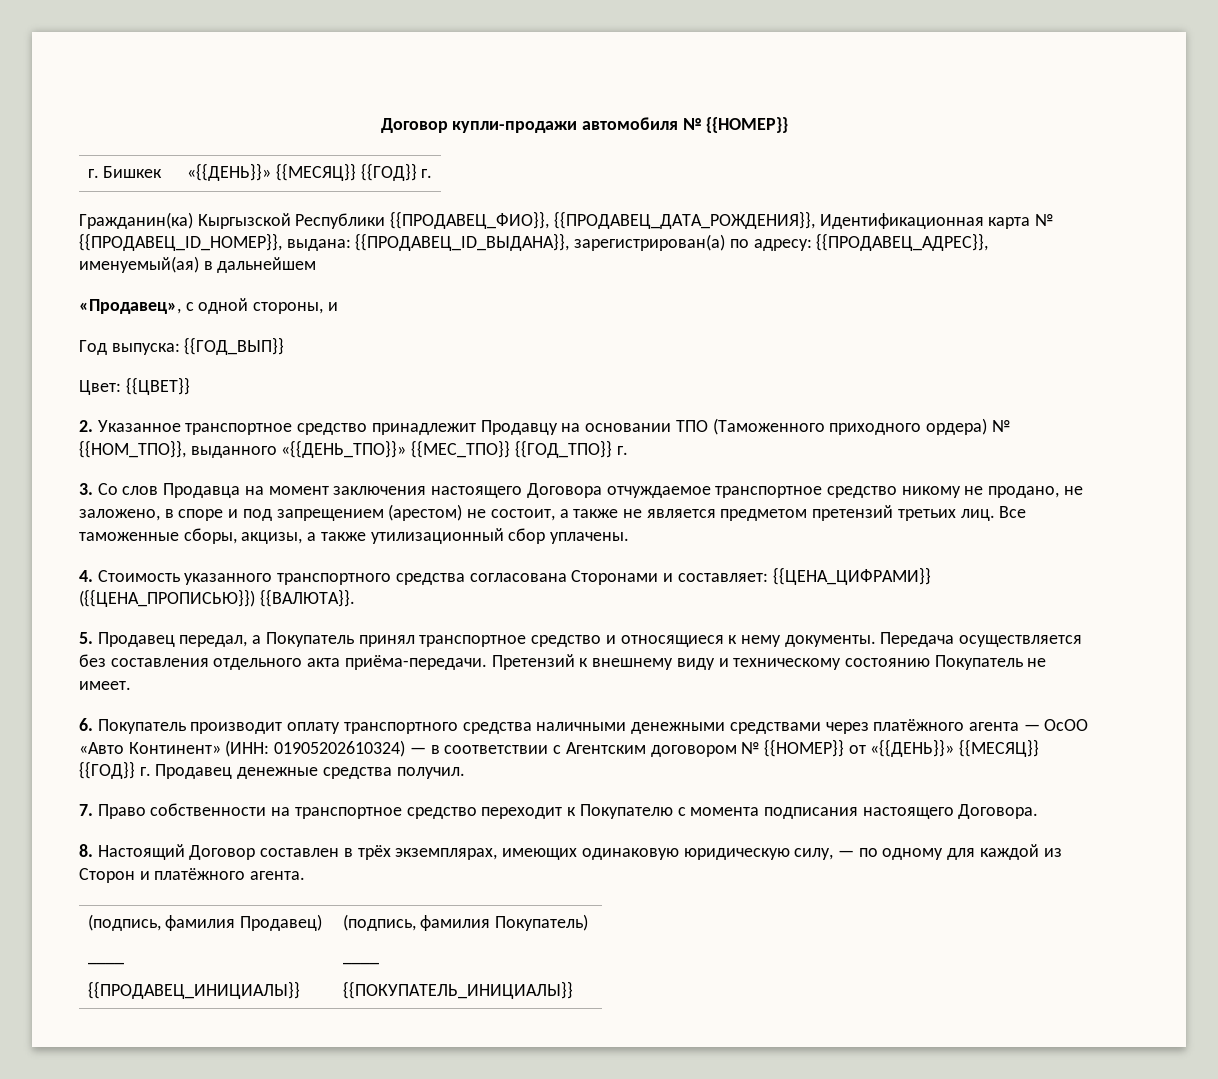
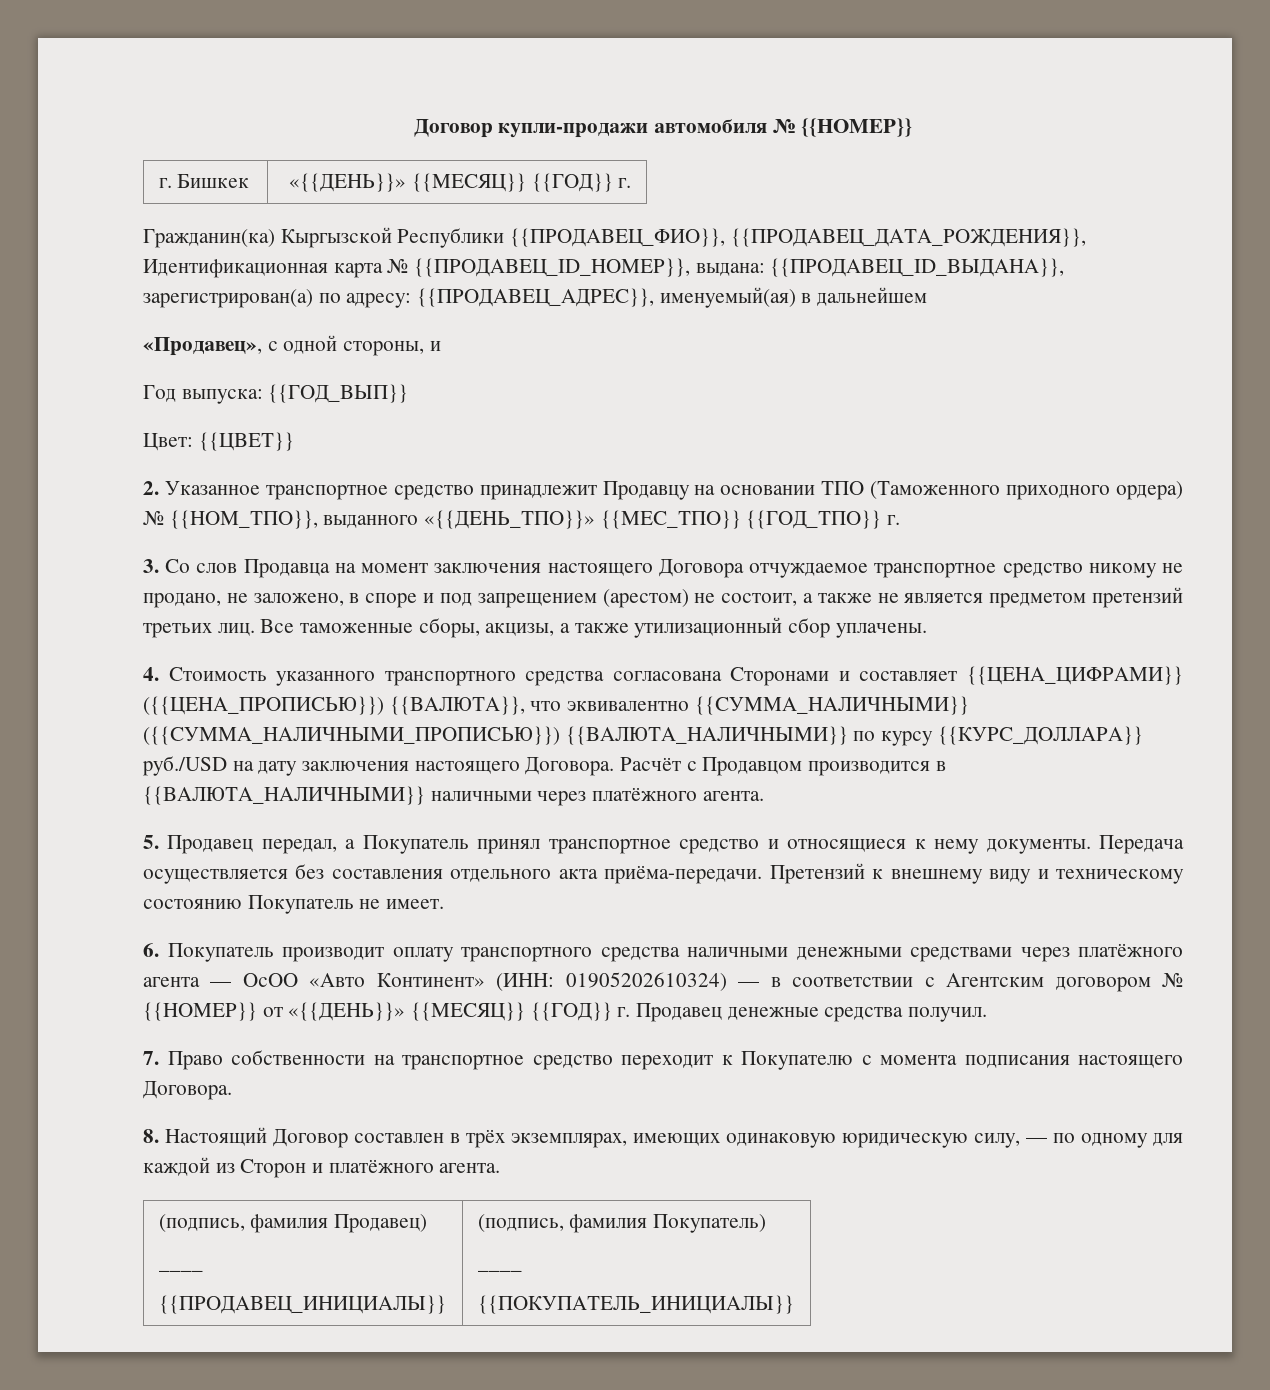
- 4. Стоимость указанного транспортного средства согласована Сторонами и составляет: {{ЦЕНА_ЦИФРАМИ}} ({{ЦЕНА_ПРОПИСЬЮ}}) {{ВАЛЮТА}}.
+ 4. Стоимость указанного транспортного средства согласована Сторонами и составляет {{ЦЕНА_ЦИФРАМИ}} ({{ЦЕНА_ПРОПИСЬЮ}}) {{ВАЛЮТА}}, что эквивалентно {{СУММА_НАЛИЧНЫМИ}} ({{СУММА_НАЛИЧНЫМИ_ПРОПИСЬЮ}}) {{ВАЛЮТА_НАЛИЧНЫМИ}} по курсу {{КУРС_ДОЛЛАРА}} руб./USD на дату заключения настоящего Договора. Расчёт с Продавцом производится в {{ВАЛЮТА_НАЛИЧНЫМИ}} наличными через платёжного агента.

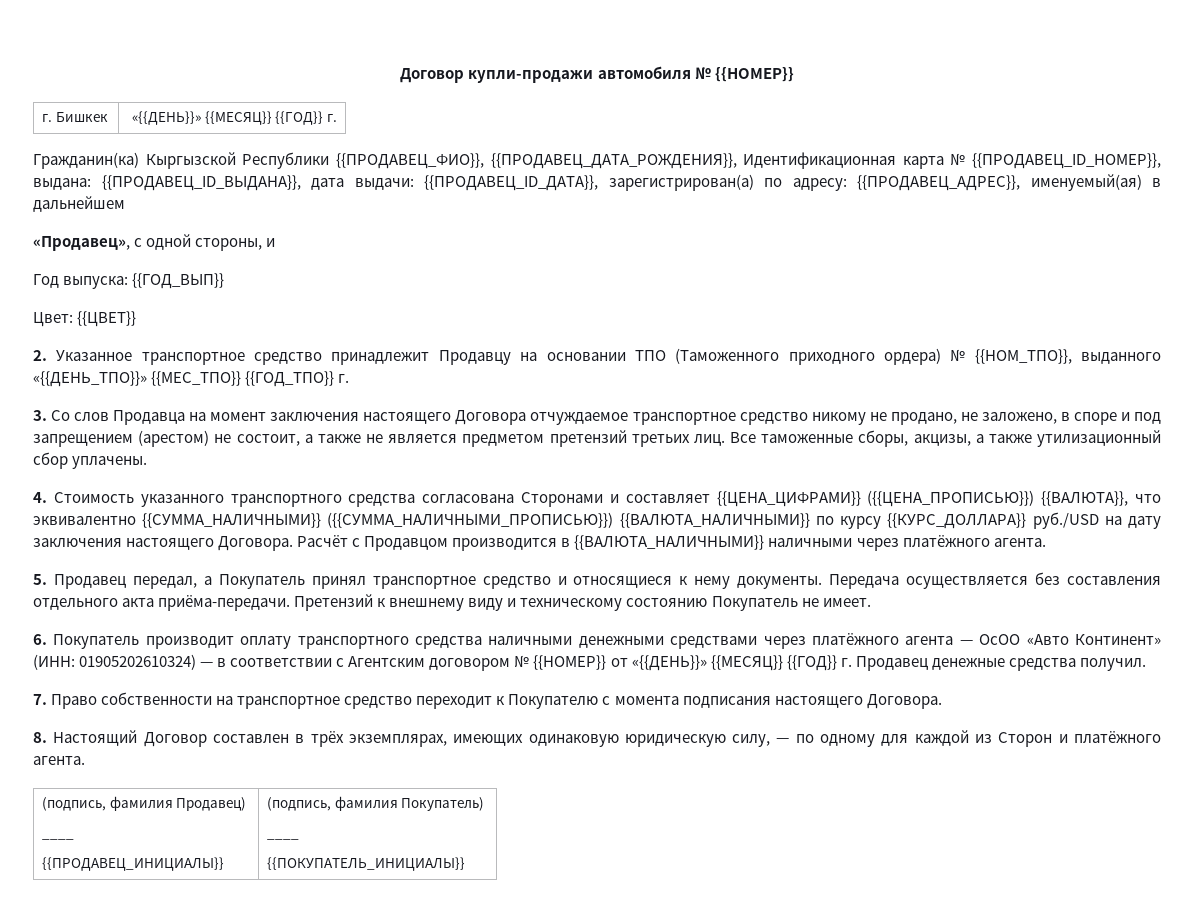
- Гражданин(ка) Кыргызской Республики {{ПРОДАВЕЦ_ФИО}}, {{ПРОДАВЕЦ_ДАТА_РОЖДЕНИЯ}}, Идентификационная карта № {{ПРОДАВЕЦ_ID_НОМЕР}}, выдана: {{ПРОДАВЕЦ_ID_ВЫДАНА}}, зарегистрирован(а) по адресу: {{ПРОДАВЕЦ_АДРЕС}}, именуемый(ая) в дальнейшем
+ Гражданин(ка) Кыргызской Республики {{ПРОДАВЕЦ_ФИО}}, {{ПРОДАВЕЦ_ДАТА_РОЖДЕНИЯ}}, Идентификационная карта № {{ПРОДАВЕЦ_ID_НОМЕР}}, выдана: {{ПРОДАВЕЦ_ID_ВЫДАНА}}, дата выдачи: {{ПРОДАВЕЦ_ID_ДАТА}}, зарегистрирован(а) по адресу: {{ПРОДАВЕЦ_АДРЕС}}, именуемый(ая) в дальнейшем

